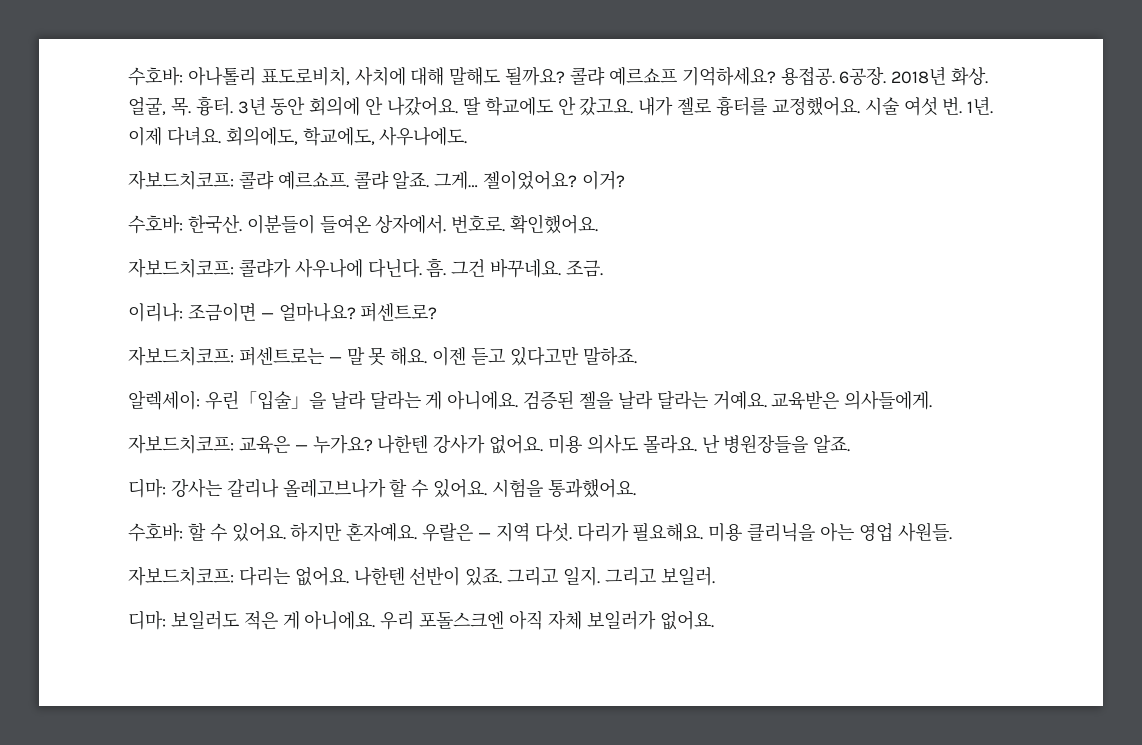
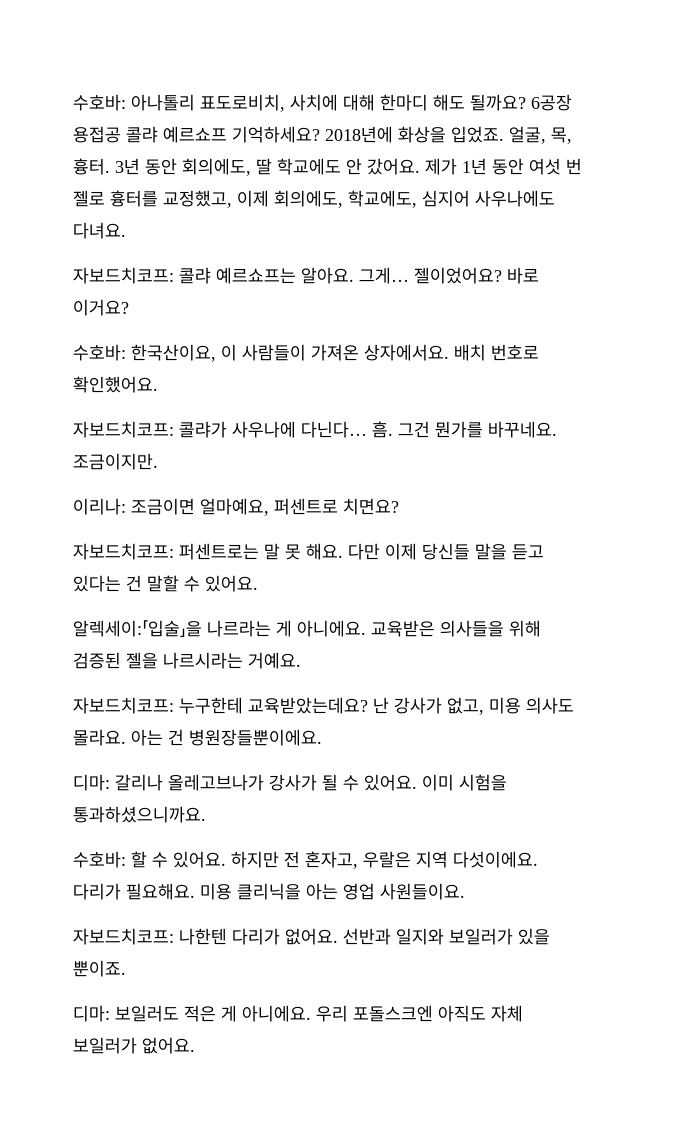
- 수호바: 아나톨리 표도로비치, 사치에 대해 말해도 될까요? 콜랴 예르쇼프 기억하세요? 용접공. 6공장. 2018년 화상. 얼굴, 목. 흉터. 3년 동안 회의에 안 나갔어요. 딸 학교에도 안 갔고요. 내가 젤로 흉터를 교정했어요. 시술 여섯 번. 1년. 이제 다녀요. 회의에도, 학교에도, 사우나에도.
- 자보드치코프: 콜랴 예르쇼프. 콜랴 알죠. 그게… 젤이었어요? 이거?
- 수호바: 한국산. 이분들이 들여온 상자에서. 번호로. 확인했어요.
+ 수호바: 아나톨리 표도로비치, 사치에 대해 한마디 해도 될까요? 6공장 용접공 콜랴 예르쇼프 기억하세요? 2018년에 화상을 입었죠. 얼굴, 목, 흉터. 3년 동안 회의에도, 딸 학교에도 안 갔어요. 제가 1년 동안 여섯 번 젤로 흉터를 교정했고, 이제 회의에도, 학교에도, 심지어 사우나에도 다녀요.
+ 자보드치코프: 콜랴 예르쇼프는 알아요. 그게… 젤이었어요? 바로 이거요?
+ 수호바: 한국산이요, 이 사람들이 가져온 상자에서요. 배치 번호로 확인했어요.
- 자보드치코프: 콜랴가 사우나에 다닌다.
+ 자보드치코프: 콜랴가 사우나에 다닌다…
- 그건 바꾸네요. 조금.
+ 그건 뭔가를 바꾸네요. 조금이지만.
- 이리나: 조금이면 — 얼마나요? 퍼센트로?
+ 이리나: 조금이면 얼마예요, 퍼센트로 치면요?
- 자보드치코프: 퍼센트로는 — 말 못 해요.
+ 자보드치코프: 퍼센트로는 말 못 해요.
- 이젠 듣고 있다고만 말하죠.
+ 다만 이제 당신들 말을 듣고 있다는 건 말할 수 있어요.
- 알렉세이: 우린「입술」을 날라 달라는 게 아니에요. 검증된 젤을 날라 달라는 거예요. 교육받은 의사들에게.
- 자보드치코프: 교육은 — 누가요? 나한텐 강사가 없어요. 미용 의사도 몰라요. 난 병원장들을 알죠.
- 디마: 강사는 갈리나 올레고브나가 할 수 있어요. 시험을 통과했어요.
+ 알렉세이:「입술」을 나르라는 게 아니에요. 교육받은 의사들을 위해 검증된 젤을 나르시라는 거예요.
+ 자보드치코프: 누구한테 교육받았는데요? 난 강사가 없고, 미용 의사도 몰라요. 아는 건 병원장들뿐이에요.
+ 디마: 갈리나 올레고브나가 강사가 될 수 있어요. 이미 시험을 통과하셨으니까요.
- 하지만 혼자예요. 우랄은 — 지역 다섯.
+ 하지만 전 혼자고, 우랄은 지역 다섯이에요.
- 미용 클리닉을 아는 영업 사원들.
- 자보드치코프: 다리는 없어요. 나한텐 선반이 있죠. 그리고 일지. 그리고 보일러.
+ 미용 클리닉을 아는 영업 사원들이요.
+ 자보드치코프: 나한텐 다리가 없어요. 선반과 일지와 보일러가 있을 뿐이죠.
- 우리 포돌스크엔 아직 자체 보일러가 없어요.
+ 우리 포돌스크엔 아직도 자체 보일러가 없어요.

